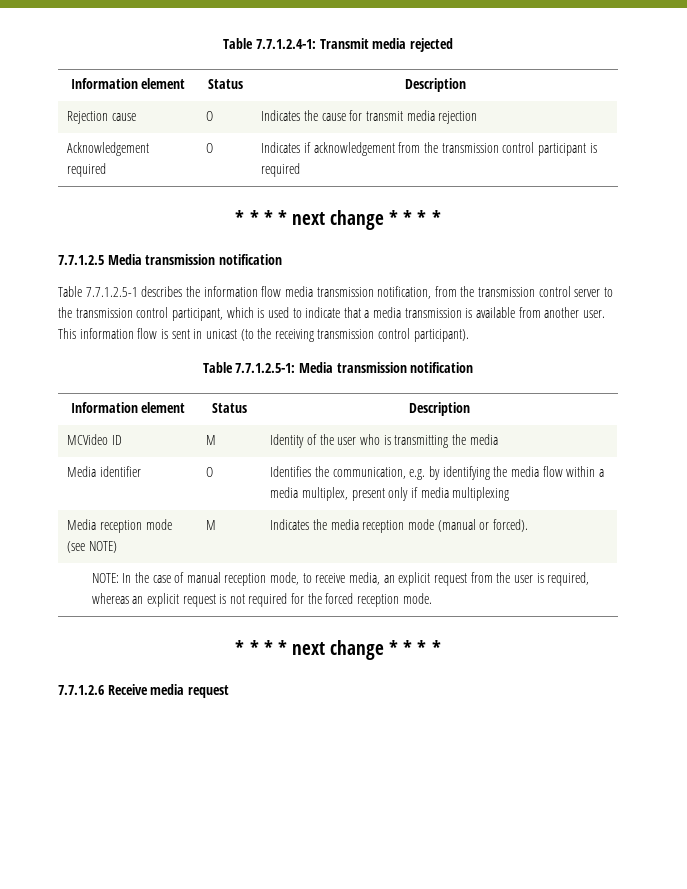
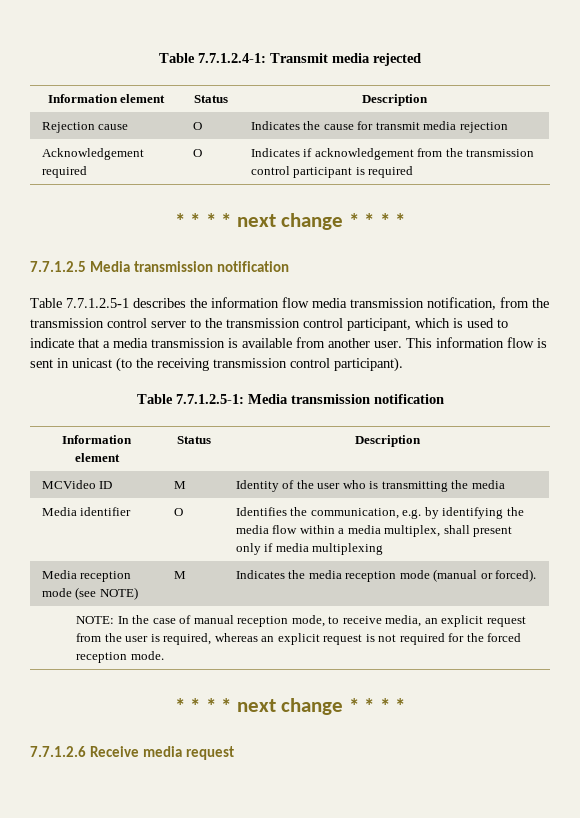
- Media identifier | O | Identifies the communication, e.g. by identifying the media flow within a media multiplex, present only if media multiplexing
+ Media identifier | O | Identifies the communication, e.g. by identifying the media flow within a media multiplex, shall present only if media multiplexing

